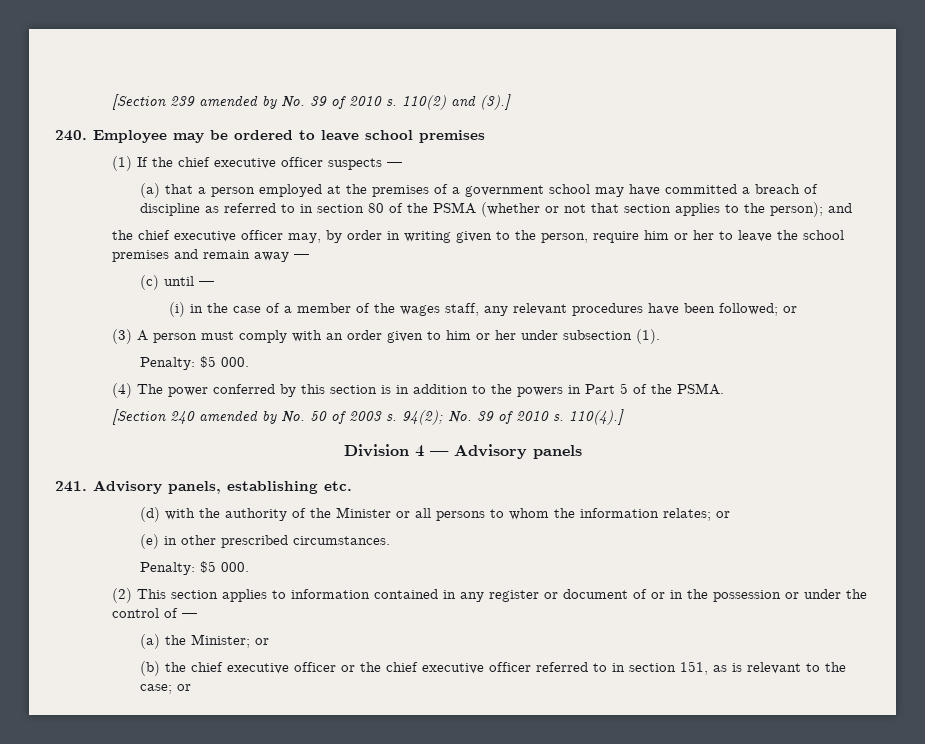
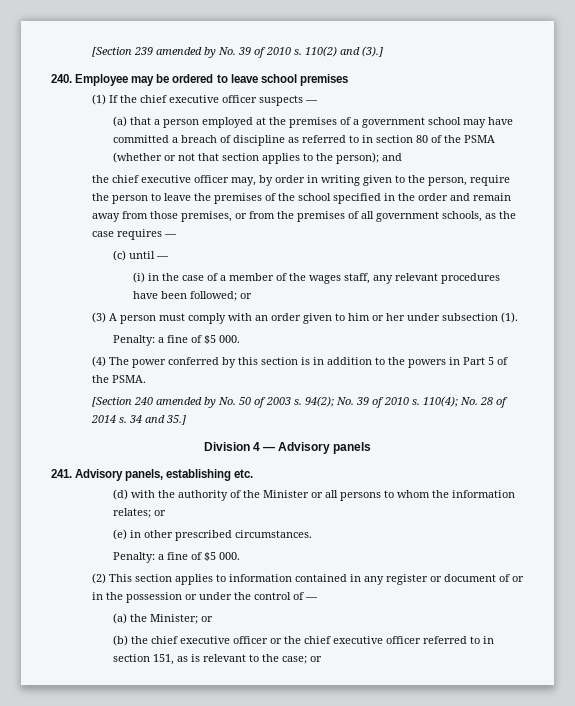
- the chief executive officer may, by order in writing given to the person, require him or her to leave the school premises and remain away —
+ the chief executive officer may, by order in writing given to the person, require the person to leave the premises of the school specified in the order and remain away from those premises, or from the premises of all government schools, as the case requires —
  (3) A person must comply with an order given to him or her under subsection (1).
- Penalty: $5 000.
+ Penalty: a fine of $5 000.
- 110(4).]
+ 110(4); No. 28 of 2014 s. 34 and 35.]
  (e) in other prescribed circumstances.
- Penalty: $5 000.
+ Penalty: a fine of $5 000.

